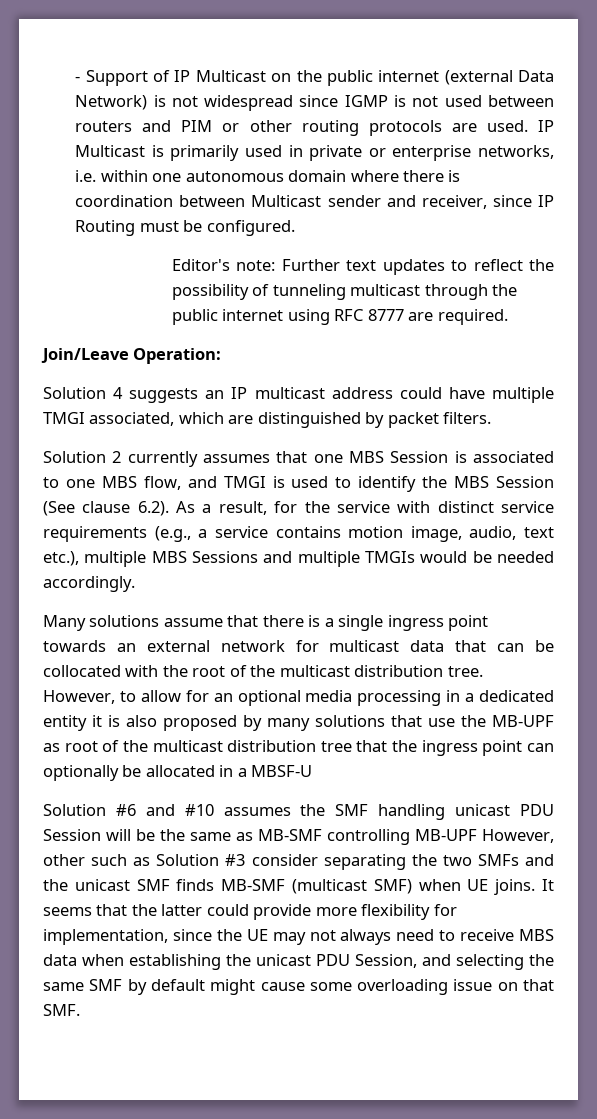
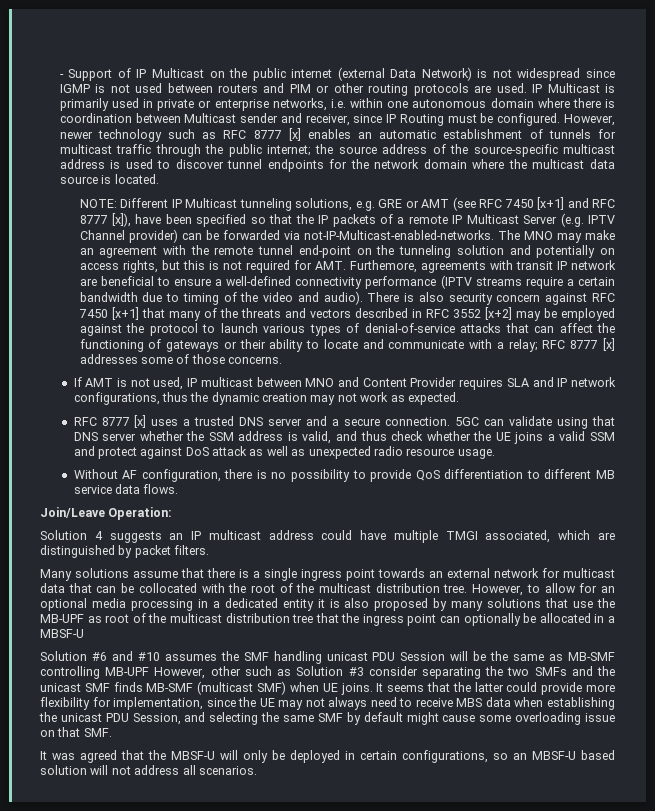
- IP Multicast is primarily used in private or enterprise networks, i.e. within one autonomous domain where there is coordination between Multicast sender and receiver, since IP Routing must be configured.
- Editor's note: Further text updates to reflect the possibility of tunneling multicast through the public internet using RFC 8777 are required.
+ IP Multicast is primarily used in private or enterprise networks, i.e. within one autonomous domain where there is coordination between Multicast sender and receiver, since IP Routing must be configured. However, newer technology such as RFC 8777 [x] enables an automatic establishment of tunnels for multicast traffic through the public internet; the source address of the source-specific multicast address is used to discover tunnel endpoints for the network domain where the multicast data source is located.
+ NOTE: Different IP Multicast tunneling solutions, e.g. GRE or AMT (see RFC 7450 [x+1] and RFC 8777 [x]), have been specified so that the IP packets of a remote IP Multicast Server (e.g. IPTV Channel provider) can be forwarded via not-IP-Multicast-enabled-networks. The MNO may make an agreement with the remote tunnel end-point on the tunneling solution and potentially on access rights, but this is not required for AMT. Furthemore, agreements with transit IP network are beneficial to ensure a well-defined connectivity performance (IPTV streams require a certain bandwidth due to timing of the video and audio). There is also security concern against RFC 7450 [x+1] that many of the threats and vectors described in RFC 3552 [x+2] may be employed against the protocol to launch various types of denial-of-service attacks that can affect the functioning of gateways or their ability to locate and communicate with a relay; RFC 8777 [x] addresses some of those concerns.
+ If AMT is not used, IP multicast between MNO and Content Provider requires SLA and IP network configurations, thus the dynamic creation may not work as expected.
+ RFC 8777 [x] uses a trusted DNS server and a secure connection. 5GC can validate using that DNS server whether the SSM address is valid, and thus check whether the UE joins a valid SSM and protect against DoS attack as well as unexpected radio resource usage.
+ Without AF configuration, there is no possibility to provide QoS differentiation to different MB service data flows.
- Solution 2 currently assumes that one MBS Session is associated to one MBS flow, and TMGI is used to identify the MBS Session (See clause 6.2). As a result, for the service with distinct service requirements (e.g., a service contains motion image, audio, text etc.), multiple MBS Sessions and multiple TMGIs would be needed accordingly.
+ It was agreed that the MBSF-U will only be deployed in certain configurations, so an MBSF-U based solution will not address all scenarios.

